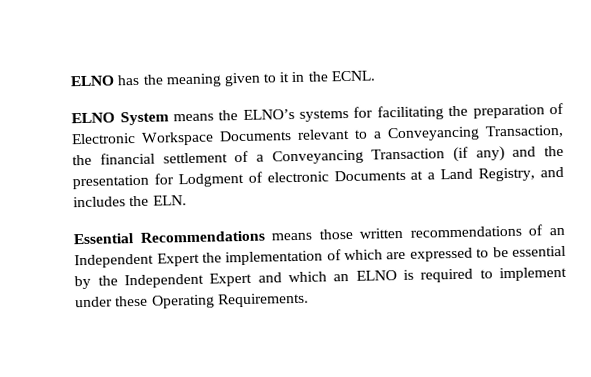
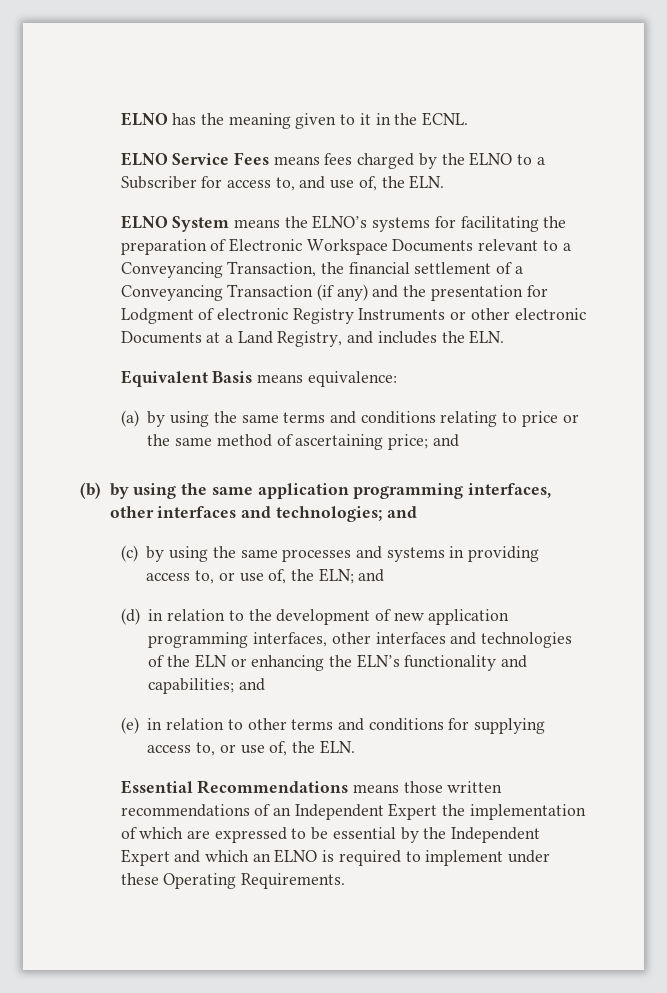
+ ELNO Service Fees means fees charged by the ELNO to a Subscriber for access to, and use of, the ELN.
- ELNO System means the ELNO’s systems for facilitating the preparation of Electronic Workspace Documents relevant to a Conveyancing Transaction, the financial settlement of a Conveyancing Transaction (if any) and the presentation for Lodgment of electronic Documents at a Land Registry, and includes the ELN.
+ ELNO System means the ELNO’s systems for facilitating the preparation of Electronic Workspace Documents relevant to a Conveyancing Transaction, the financial settlement of a Conveyancing Transaction (if any) and the presentation for Lodgment of electronic Registry Instruments or other electronic Documents at a Land Registry, and includes the ELN.
+ Equivalent Basis means equivalence:
+ (a) by using the same terms and conditions relating to price or the same method of ascertaining price; and
+ (b) by using the same application programming interfaces, other interfaces and technologies; and
+ (c) by using the same processes and systems in providing access to, or use of, the ELN; and
+ (d) in relation to the development of new application programming interfaces, other interfaces and technologies of the ELN or enhancing the ELN’s functionality and capabilities; and
+ (e) in relation to other terms and conditions for supplying access to, or use of, the ELN.

